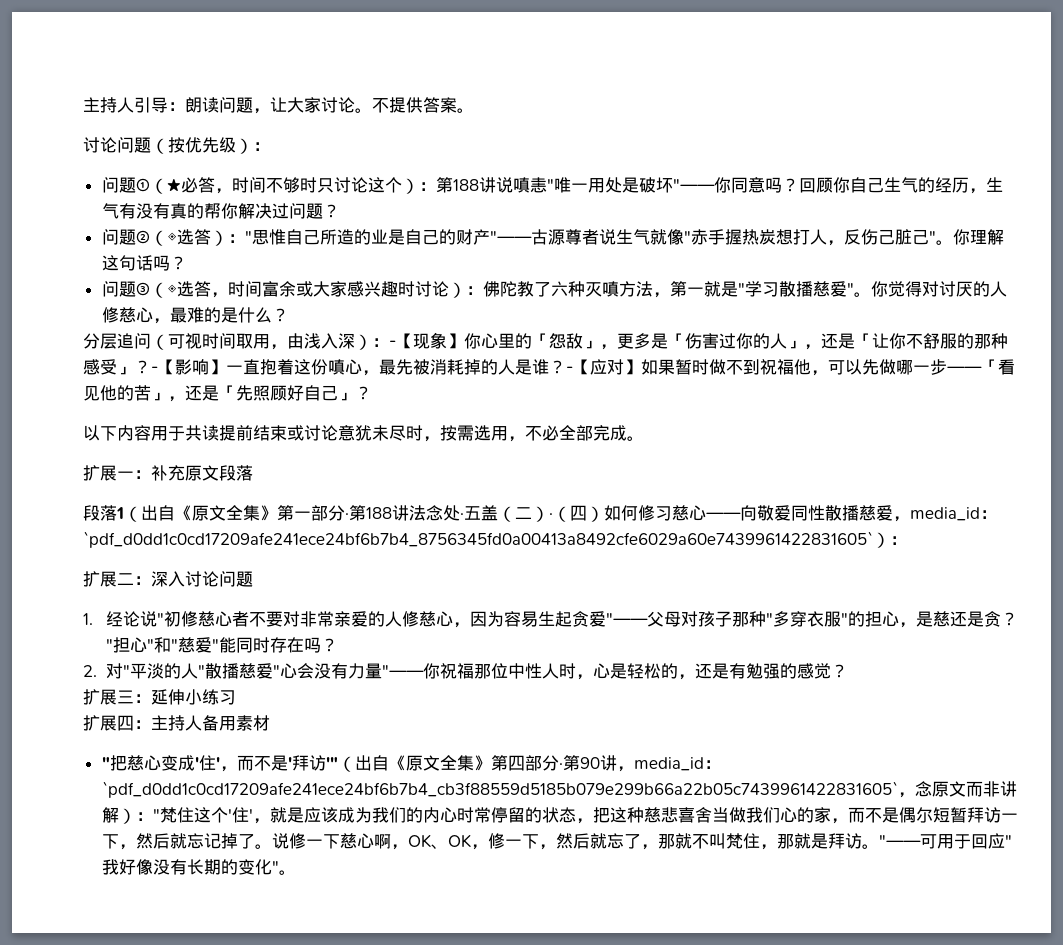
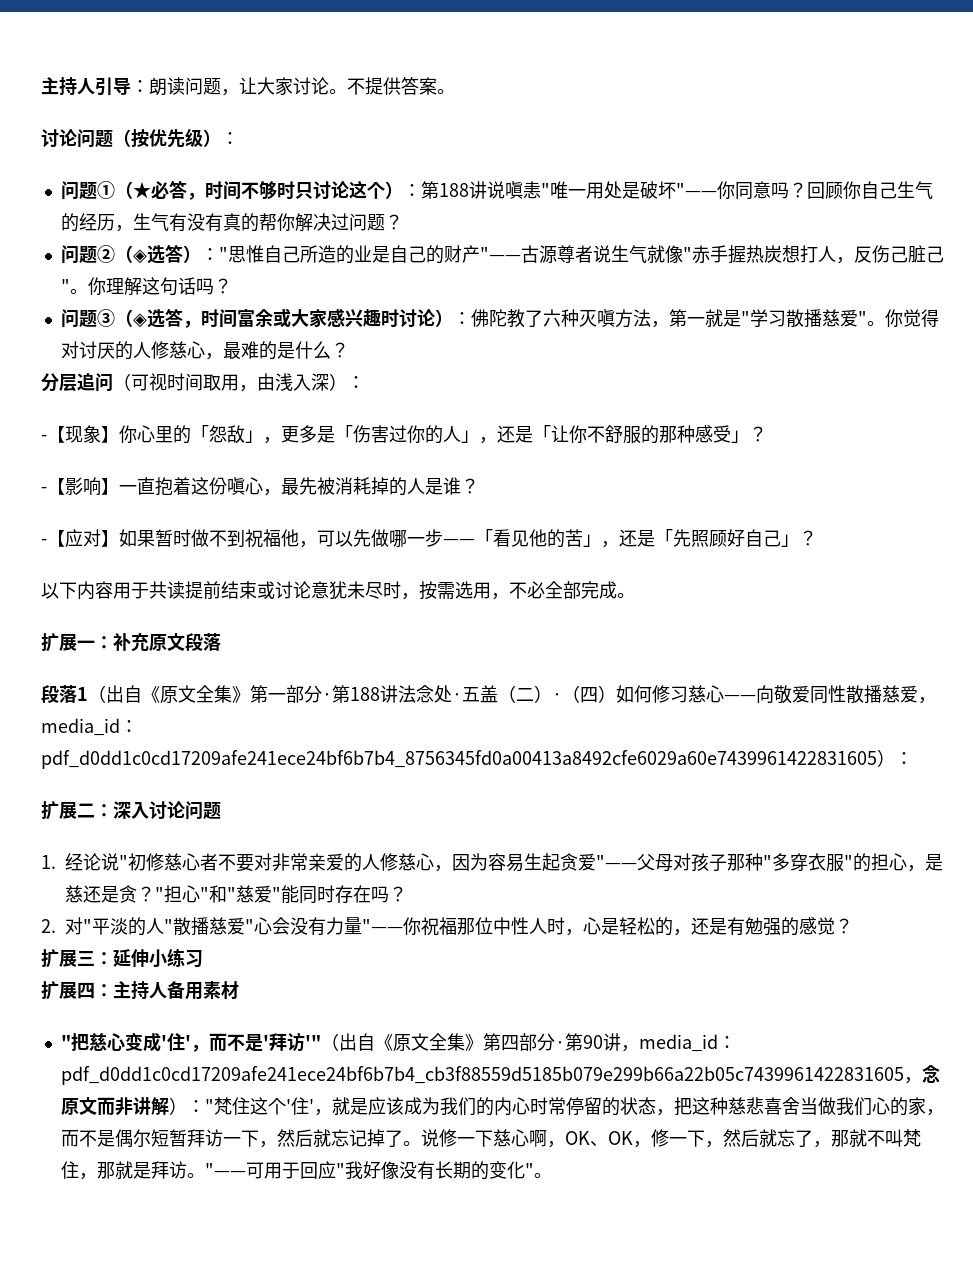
- 分层追问（可视时间取用，由浅入深）：-【现象】你心里的「怨敌」，更多是「伤害过你的人」，还是「让你不舒服的那种感受」？-【影响】一直抱着这份嗔心，最先被消耗掉的人是谁？-【应对】如果暂时做不到祝福他，可以先做哪一步——「看见他的苦」，还是「先照顾好自己」？
+ 分层追问（可视时间取用，由浅入深）：
+ -【现象】你心里的「怨敌」，更多是「伤害过你的人」，还是「让你不舒服的那种感受」？
+ -【影响】一直抱着这份嗔心，最先被消耗掉的人是谁？
+ -【应对】如果暂时做不到祝福他，可以先做哪一步——「看见他的苦」，还是「先照顾好自己」？
- 段落1（出自《原文全集》第一部分·第188讲法念处·五盖（二）·（四）如何修习慈心——向敬爱同性散播慈爱，media_id：`pdf_d0dd1c0cd17209afe241ece24bf6b7b4_8756345fd0a00413a8492cfe6029a60e7439961422831605`）：
+ 段落1（出自《原文全集》第一部分·第188讲法念处·五盖（二）·（四）如何修习慈心——向敬爱同性散播慈爱，media_id：pdf_d0dd1c0cd17209afe241ece24bf6b7b4_8756345fd0a00413a8492cfe6029a60e7439961422831605）：
- `pdf_d0dd1c0cd17209afe241ece24bf6b7b4_cb3f88559d5185b079e299b66a22b05c7439961422831605`，念原文而非讲解）：
+ pdf_d0dd1c0cd17209afe241ece24bf6b7b4_cb3f88559d5185b079e299b66a22b05c7439961422831605，念原文而非讲解）：

